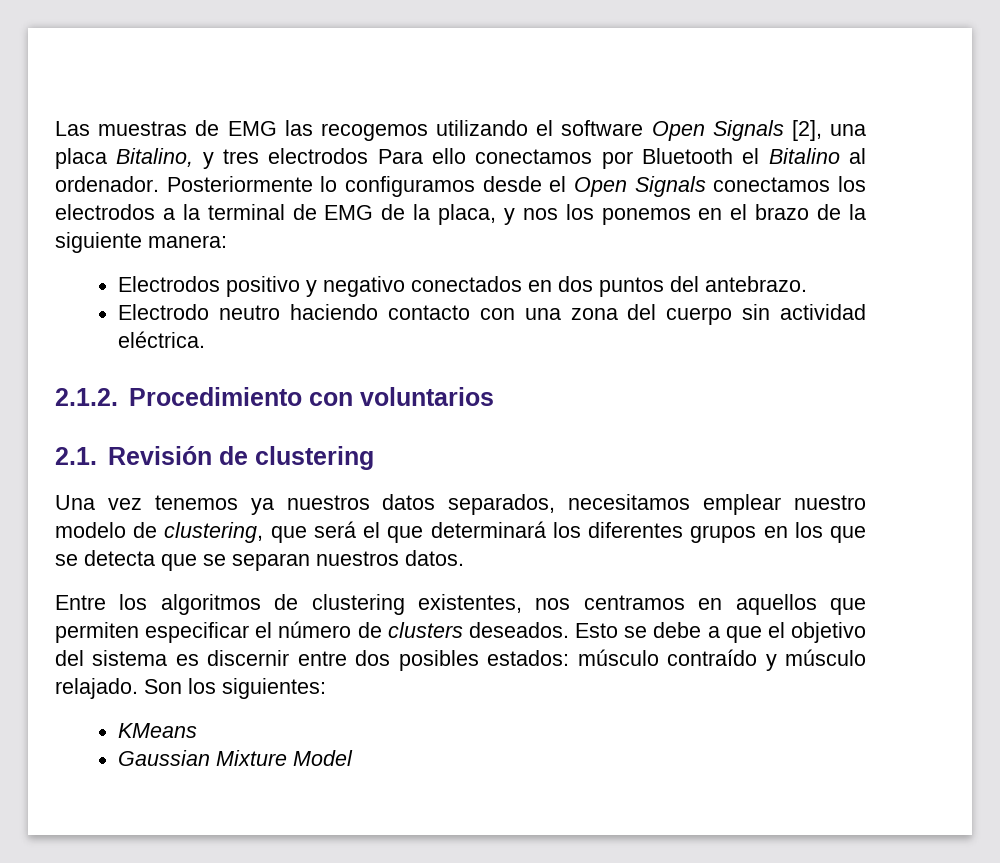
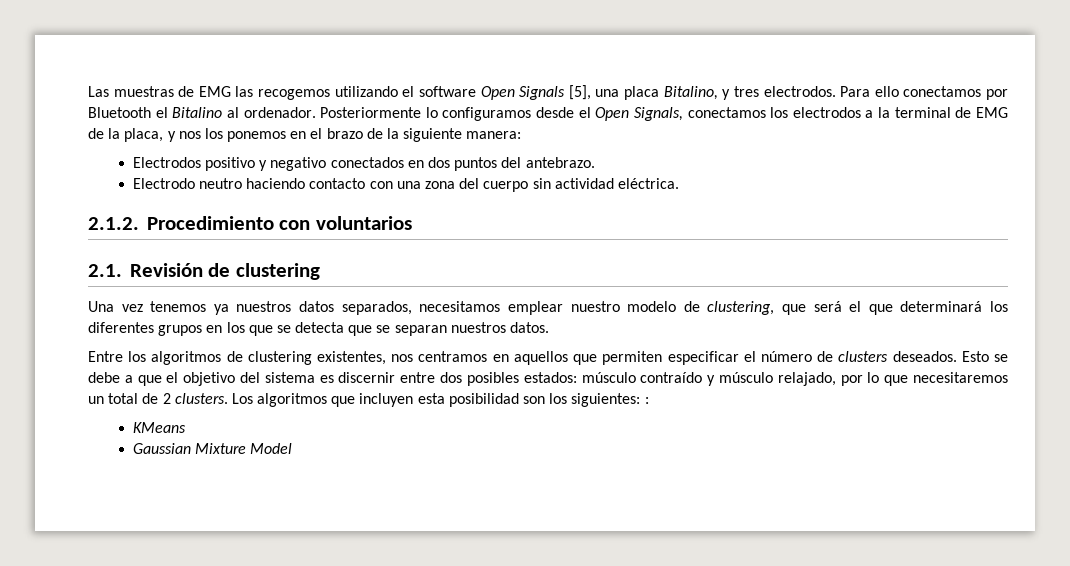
- Las muestras de EMG las recogemos utilizando el software Open Signals [2], una placa Bitalino, y tres electrodos Para ello conectamos por Bluetooth el Bitalino al ordenador.
+ Las muestras de EMG las recogemos utilizando el software Open Signals [5], una placa Bitalino, y tres electrodos. Para ello conectamos por Bluetooth el Bitalino al ordenador.
- Posteriormente lo configuramos desde el Open Signals conectamos los electrodos a la terminal de EMG de la placa, y nos los ponemos en el brazo de la siguiente manera:
+ Posteriormente lo configuramos desde el Open Signals, conectamos los electrodos a la terminal de EMG de la placa, y nos los ponemos en el brazo de la siguiente manera:
- Esto se debe a que el objetivo del sistema es discernir entre dos posibles estados: músculo contraído y músculo relajado. Son los siguientes:
+ Esto se debe a que el objetivo del sistema es discernir entre dos posibles estados: músculo contraído y músculo relajado, por lo que necesitaremos un total de 2 clusters. Los algoritmos que incluyen esta posibilidad son los siguientes: :

